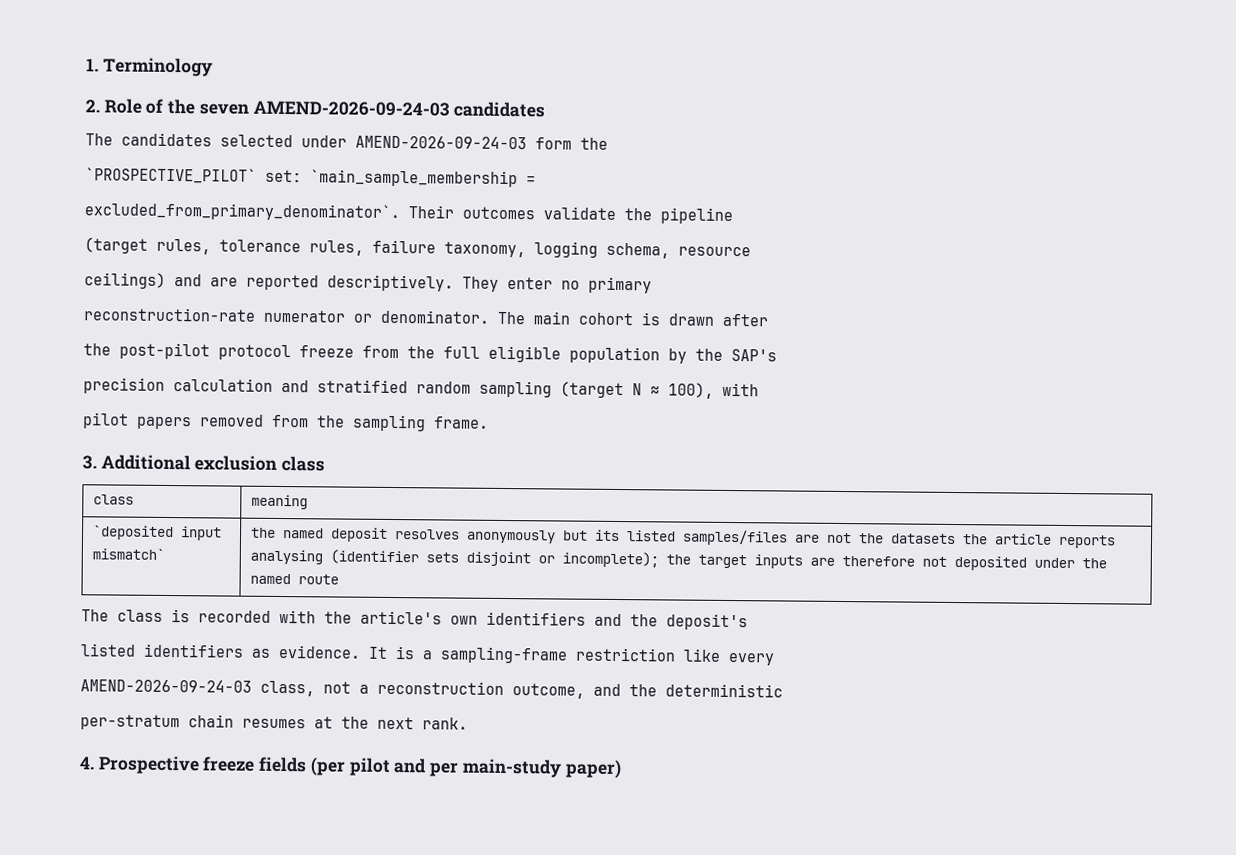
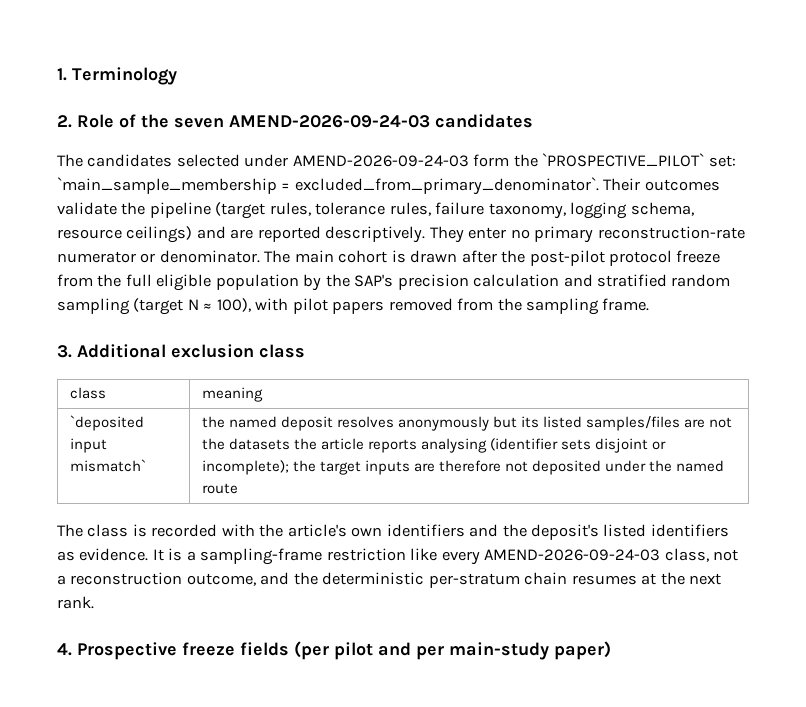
- The candidates selected under AMEND-2026-09-24-03 form the
- `PROSPECTIVE_PILOT` set: `main_sample_membership =
- excluded_from_primary_denominator`.
+ The candidates selected under AMEND-2026-09-24-03 form the `PROSPECTIVE_PILOT` set: `main_sample_membership = excluded_from_primary_denominator`.
- Their outcomes validate the pipeline
- (target rules, tolerance rules, failure taxonomy, logging schema, resource
- ceilings) and are reported descriptively.
+ Their outcomes validate the pipeline (target rules, tolerance rules, failure taxonomy, logging schema, resource ceilings) and are reported descriptively.
- They enter no primary
- reconstruction-rate numerator or denominator.
+ They enter no primary reconstruction-rate numerator or denominator.
- The main cohort is drawn after
- the post-pilot protocol freeze from the full eligible population by the SAP's
- precision calculation and stratified random sampling (target N ≈ 100), with
- pilot papers removed from the sampling frame.
+ The main cohort is drawn after the post-pilot protocol freeze from the full eligible population by the SAP's precision calculation and stratified random sampling (target N ≈ 100), with pilot papers removed from the sampling frame.
- The class is recorded with the article's own identifiers and the deposit's
- listed identifiers as evidence.
+ The class is recorded with the article's own identifiers and the deposit's listed identifiers as evidence.
- It is a sampling-frame restriction like every
- AMEND-2026-09-24-03 class, not a reconstruction outcome, and the deterministic
- per-stratum chain resumes at the next rank.
+ It is a sampling-frame restriction like every AMEND-2026-09-24-03 class, not a reconstruction outcome, and the deterministic per-stratum chain resumes at the next rank.

